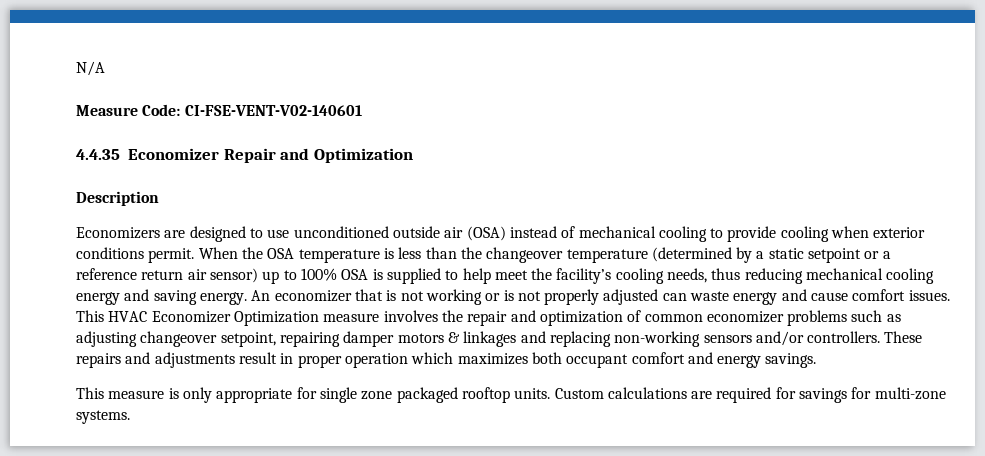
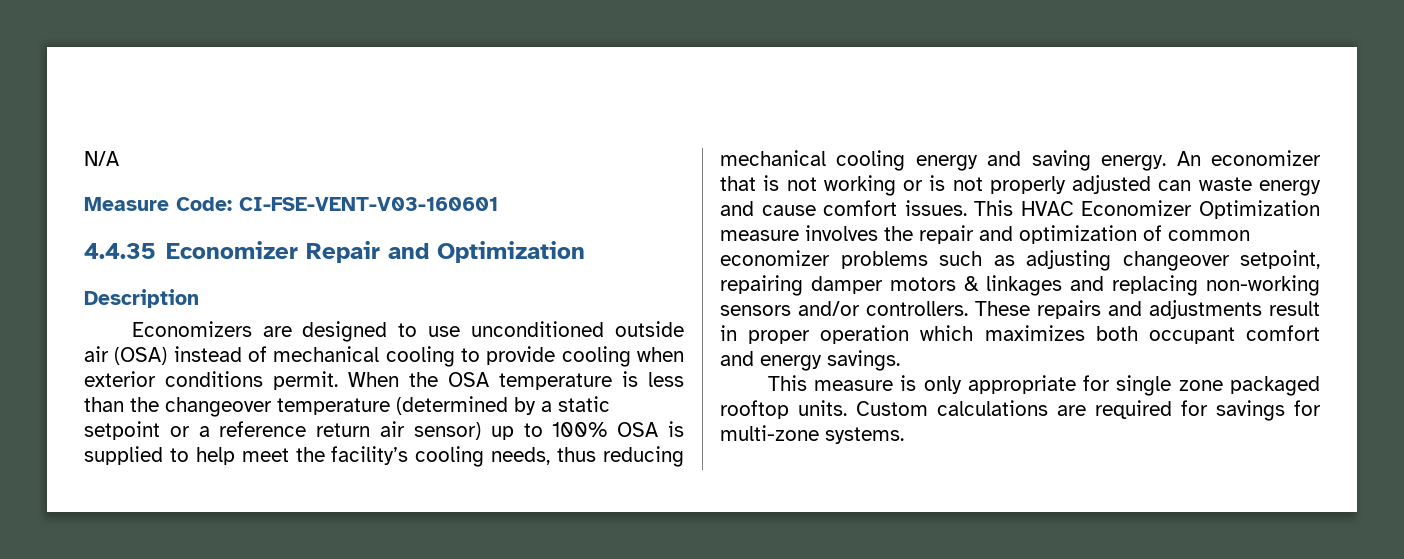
- Measure Code: CI-FSE-VENT-V02-140601
+ Measure Code: CI-FSE-VENT-V03-160601

